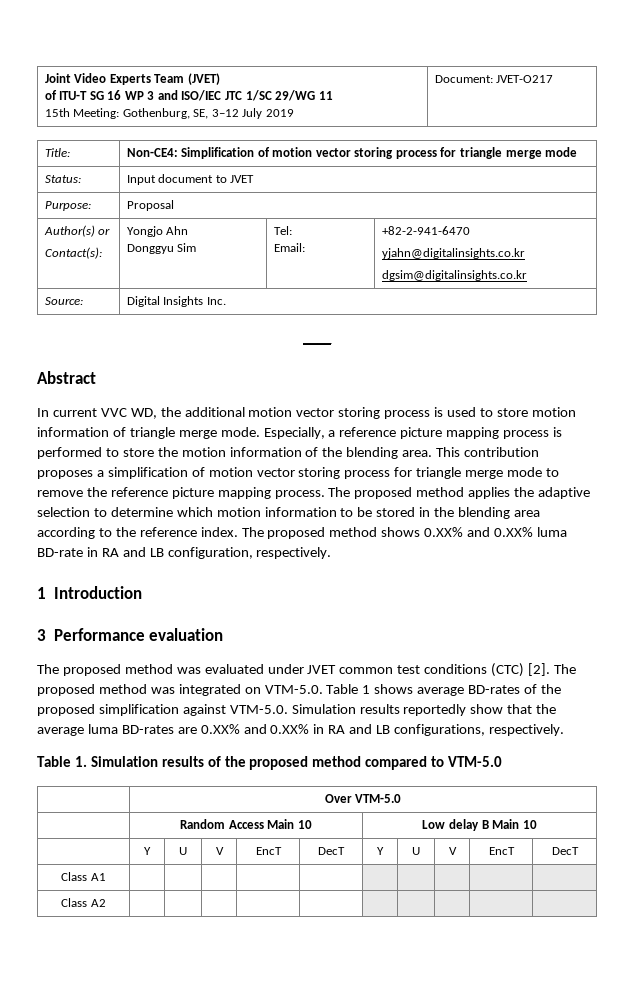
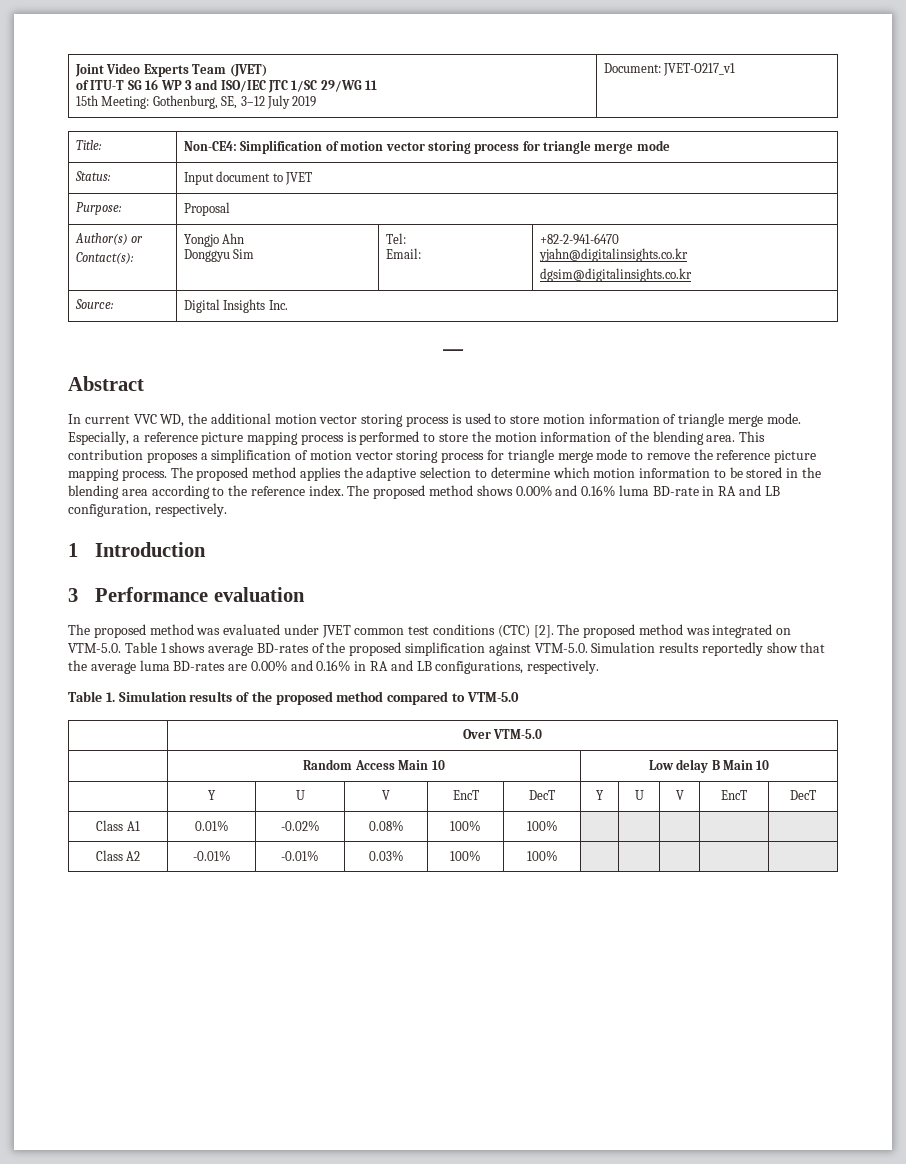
  Joint Video Experts Team (JVET)
  of ITU-T SG 16 WP 3 and ISO/IEC JTC 1/SC 29/WG 11
- 15th Meeting: Gothenburg, SE, 3–12 July 2019 | Document: JVET-O217
+ 15th Meeting: Gothenburg, SE, 3–12 July 2019 | Document: JVET-O217_v1
- The proposed method shows 0.XX% and 0.XX% luma BD-rate in RA and LB configuration, respectively.
+ The proposed method shows 0.00% and 0.16% luma BD-rate in RA and LB configuration, respectively.
- The proposed method was integrated on VTM-5.0. Table 1 shows average BD-rates of the proposed simplification against VTM-5.0. Simulation results reportedly show that the average luma BD-rates are 0.XX% and 0.XX% in RA and LB configurations, respectively.
+ The proposed method was integrated on VTM-5.0. Table 1 shows average BD-rates of the proposed simplification against VTM-5.0. Simulation results reportedly show that the average luma BD-rates are 0.00% and 0.16% in RA and LB configurations, respectively.
- Class A1 | | | | | | | | | |
- Class A2 | | | | | | | | | |
+ Class A1 | 0.01% | -0.02% | 0.08% | 100% | 100% | | | | |
+ Class A2 | -0.01% | -0.01% | 0.03% | 100% | 100% | | | | |

